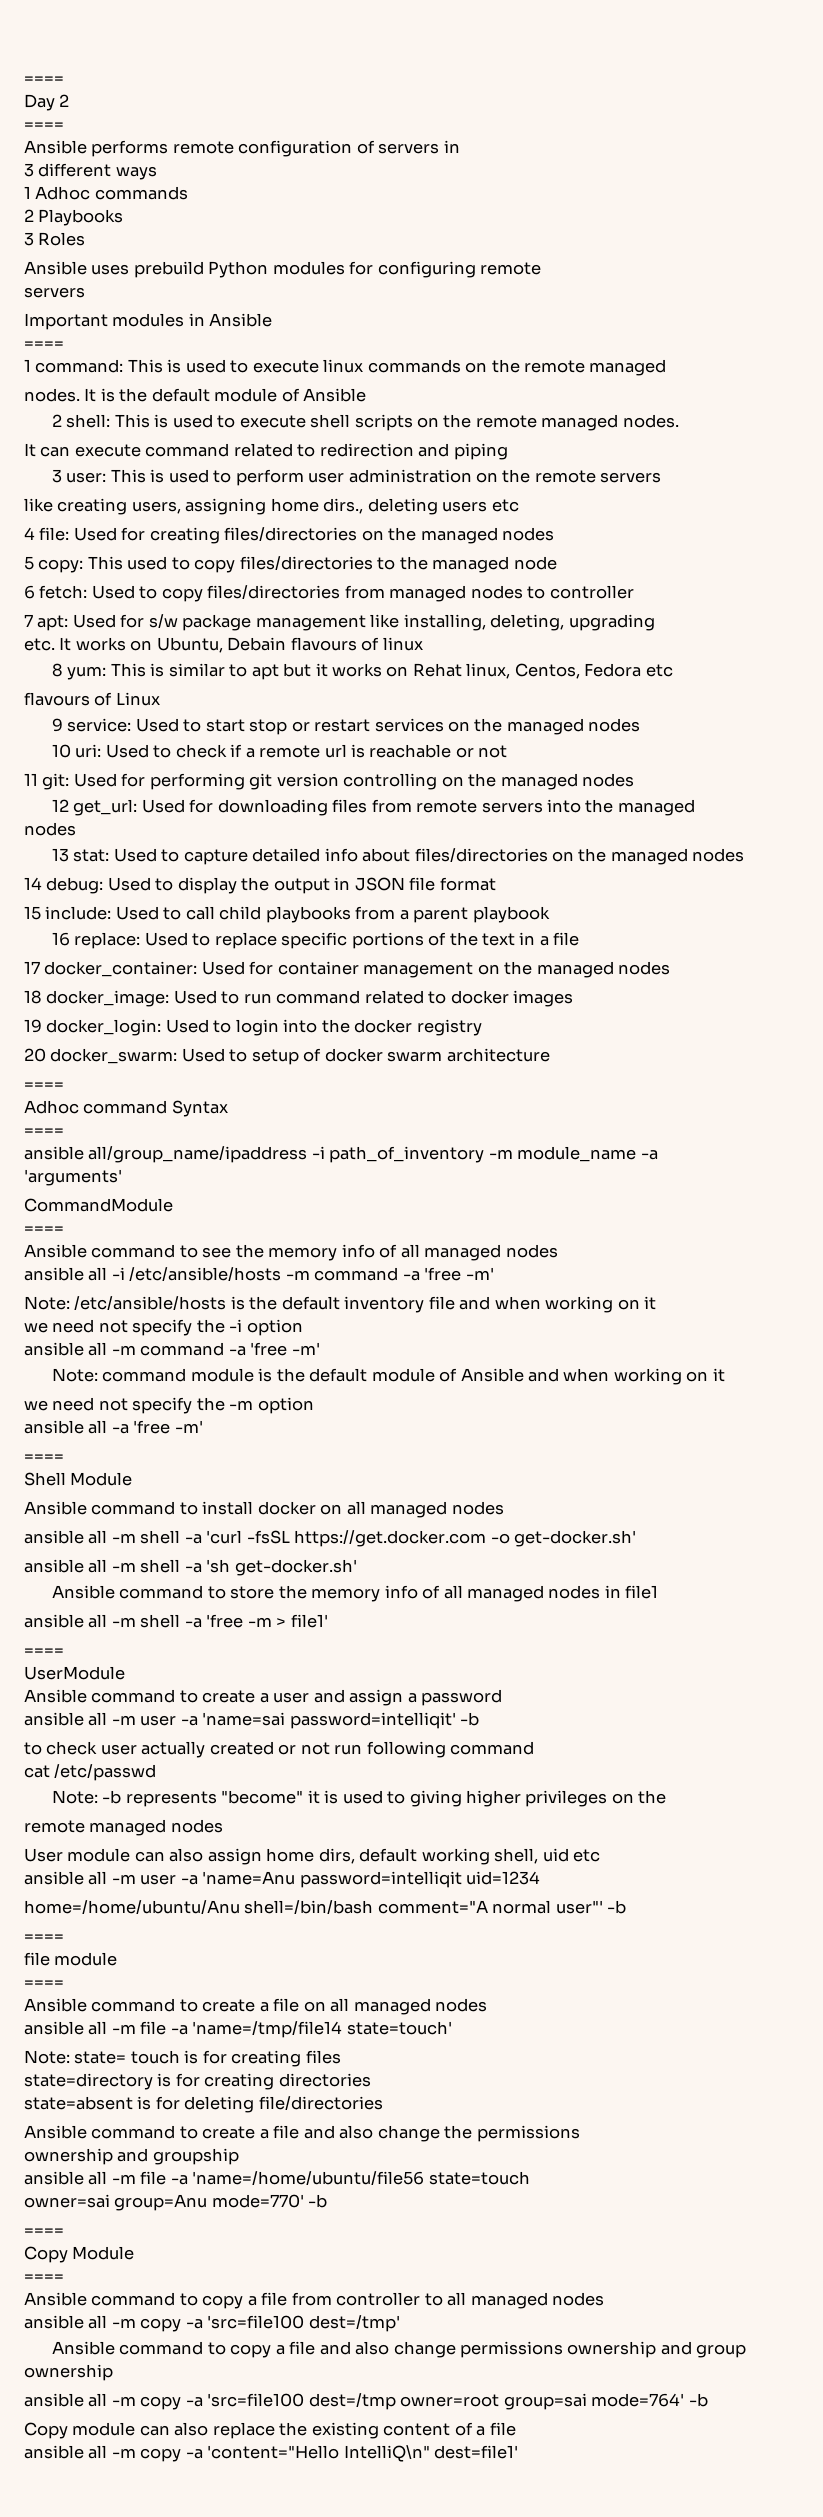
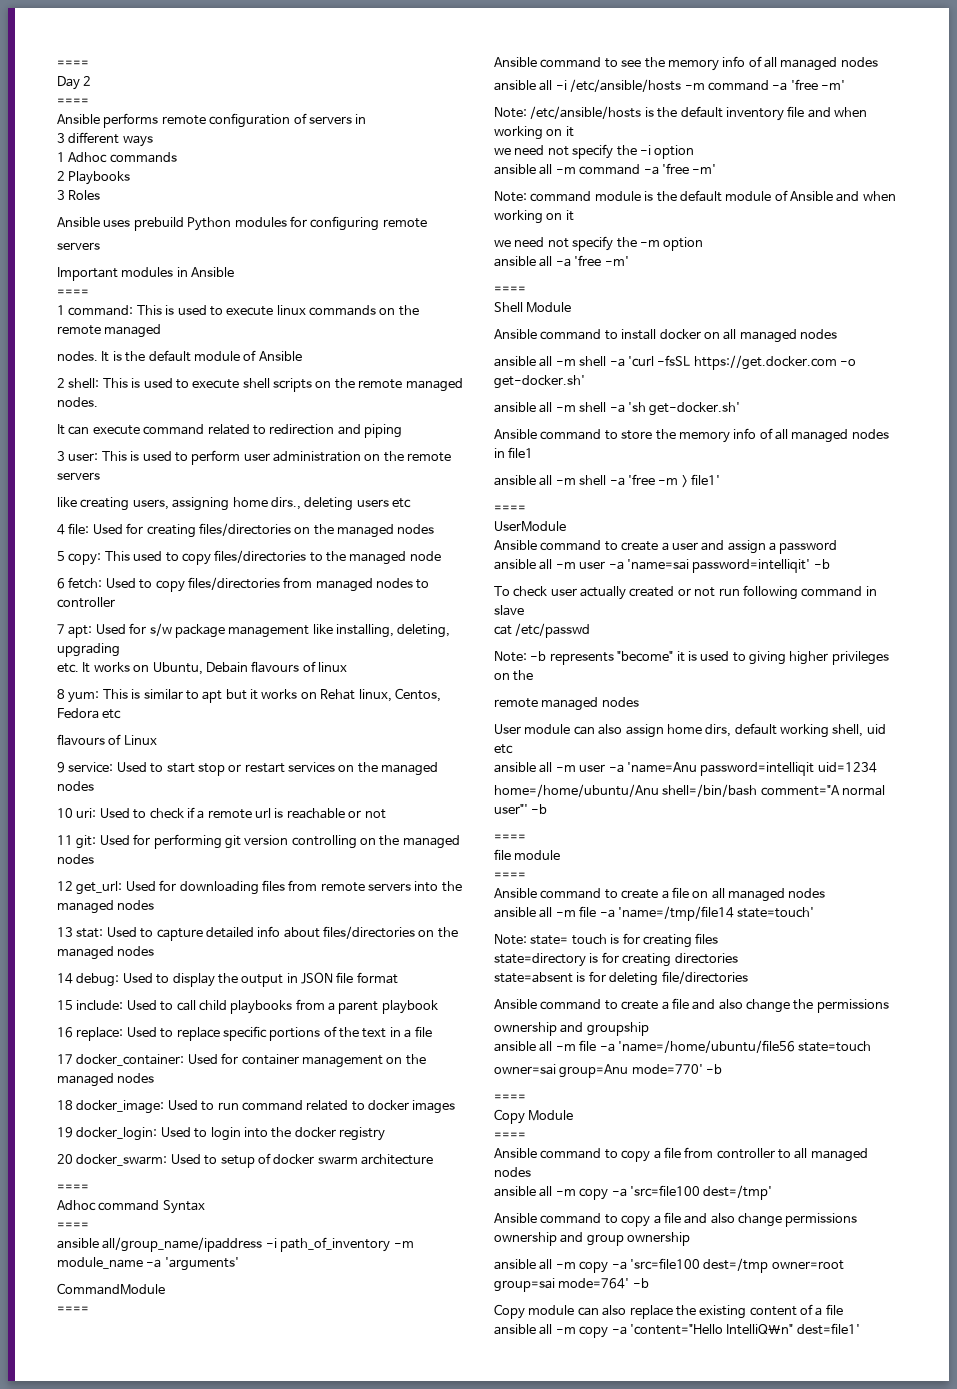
- to check user actually created or not run following command
+ To check user actually created or not run following command in slave

